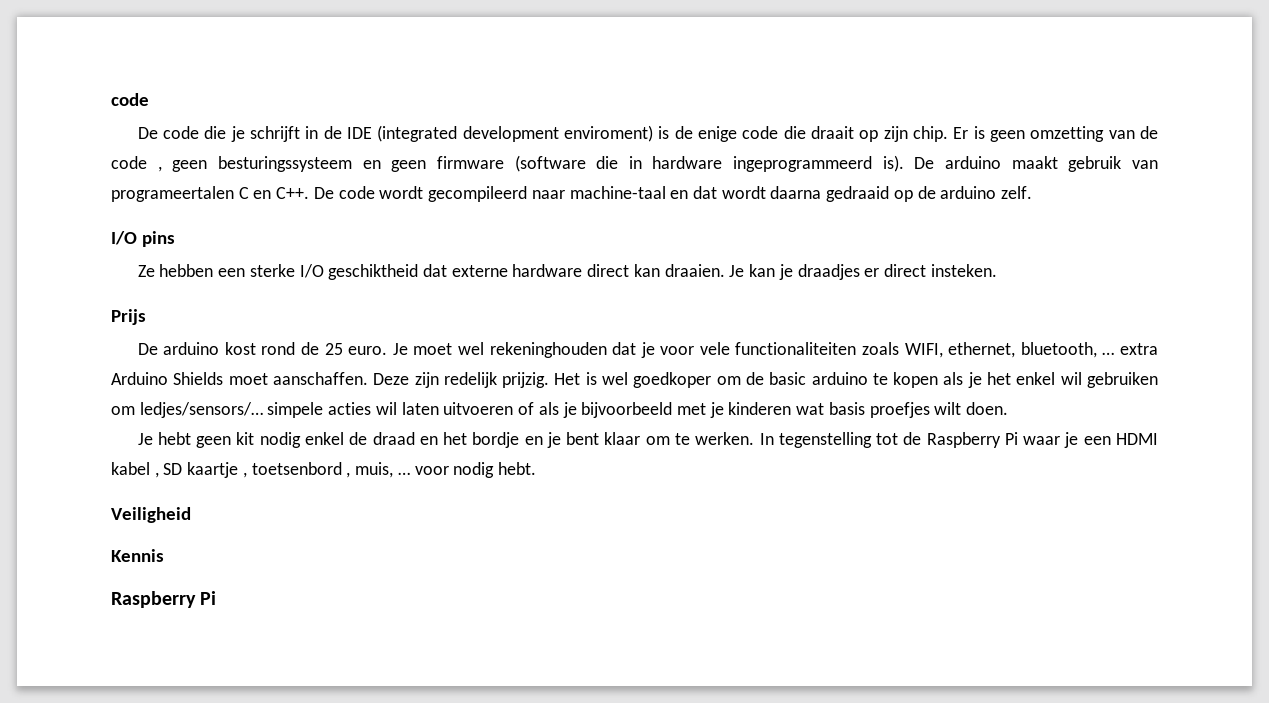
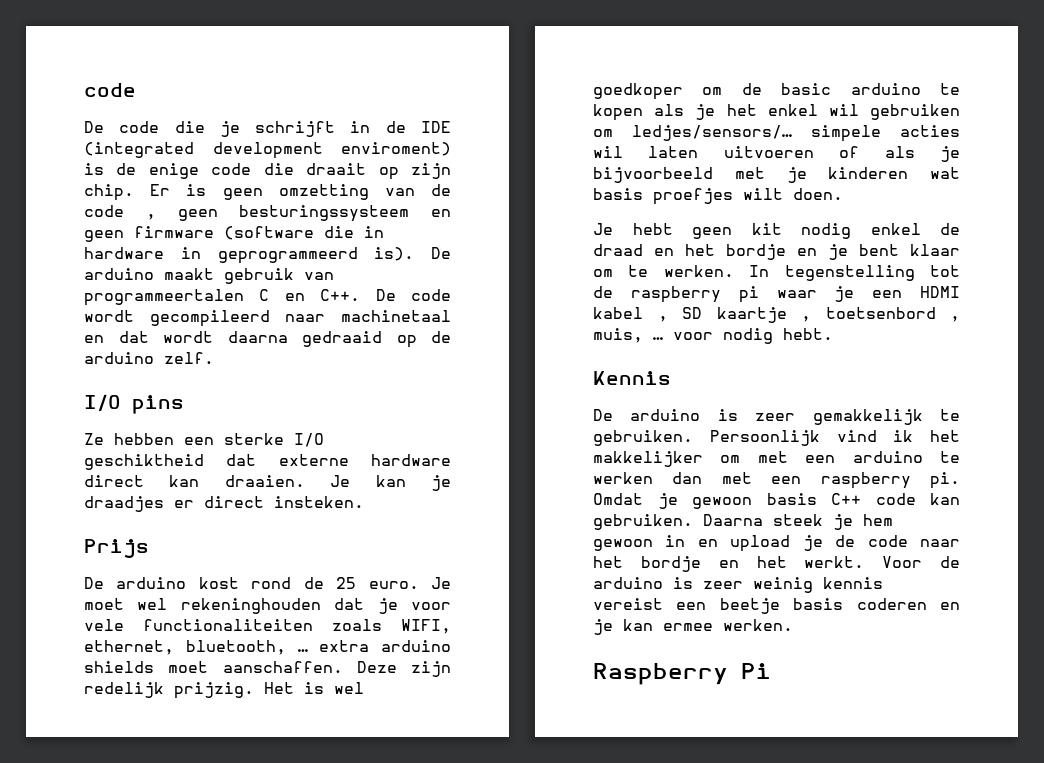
- Er is geen omzetting van de code , geen besturingssysteem en geen firmware (software die in hardware ingeprogrammeerd is).
+ Er is geen omzetting van de code , geen besturingssysteem en geen firmware (software die in hardware in geprogrammeerd is).
- De arduino maakt gebruik van programeertalen C en C++. De code wordt gecompileerd naar machine-taal en dat wordt daarna gedraaid op de arduino zelf.
+ De arduino maakt gebruik van programmeertalen C en C++. De code wordt gecompileerd naar machinetaal en dat wordt daarna gedraaid op de arduino zelf.
- Je moet wel rekeninghouden dat je voor vele functionaliteiten zoals WIFI, ethernet, bluetooth, … extra Arduino Shields moet aanschaffen.
+ Je moet wel rekeninghouden dat je voor vele functionaliteiten zoals WIFI, ethernet, bluetooth, … extra arduino shields moet aanschaffen.
- In tegenstelling tot de Raspberry Pi waar je een HDMI kabel , SD kaartje , toetsenbord , muis, … voor nodig hebt.
+ In tegenstelling tot de raspberry pi waar je een HDMI kabel , SD kaartje , toetsenbord , muis, … voor nodig hebt.
- Veiligheid
  Kennis
+ De arduino is zeer gemakkelijk te gebruiken. Persoonlijk vind ik het makkelijker om met een arduino te werken dan met een raspberry pi. Omdat je gewoon basis C++ code kan gebruiken. Daarna steek je hem gewoon in en upload je de code naar het bordje en het werkt. Voor de arduino is zeer weinig kennis vereist een beetje basis coderen en je kan ermee werken.

